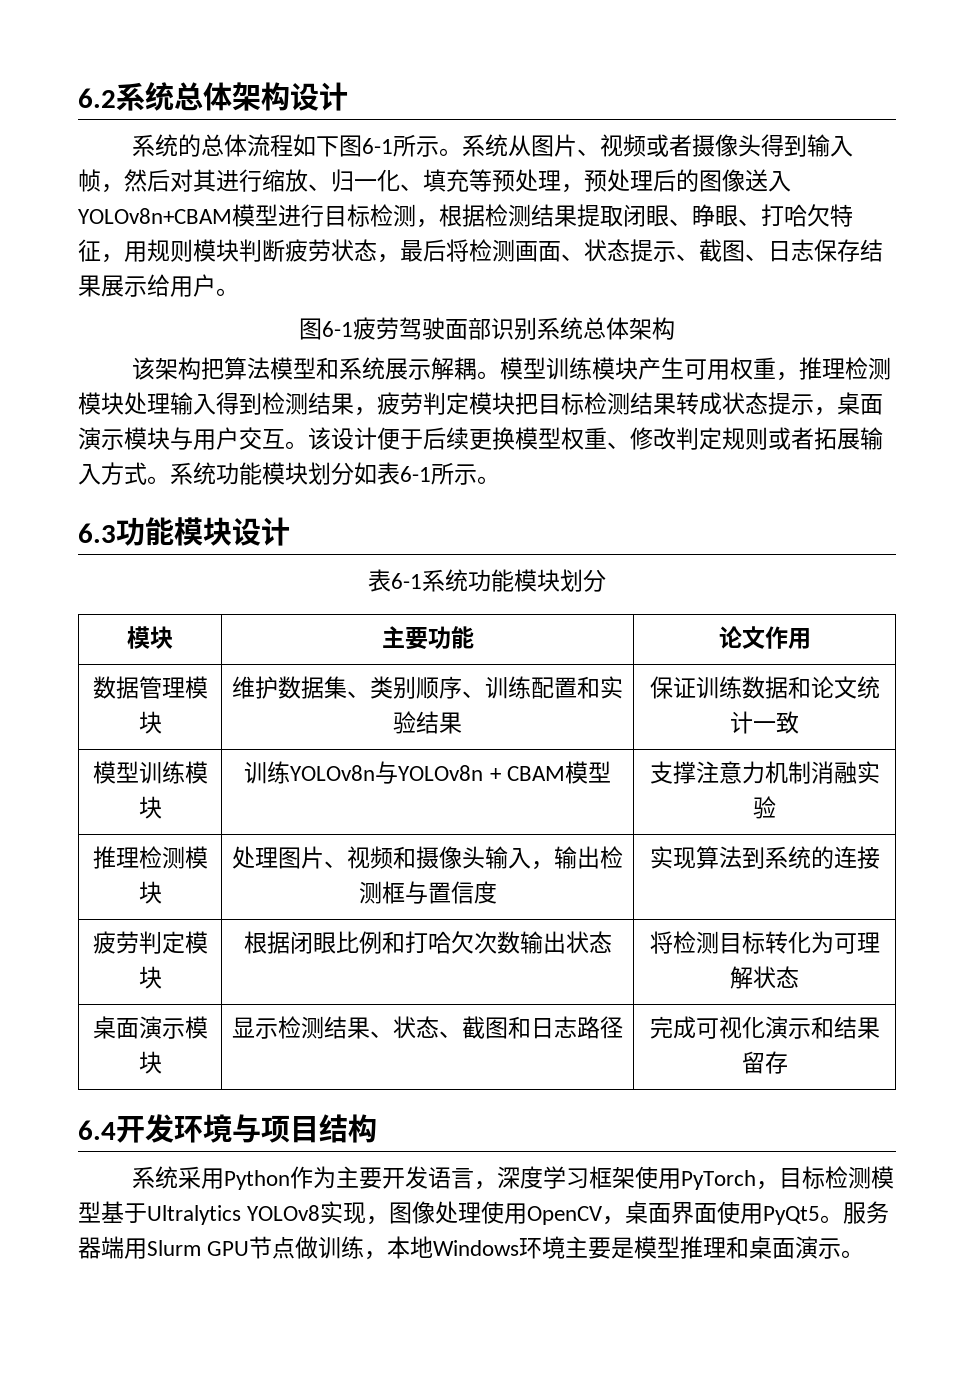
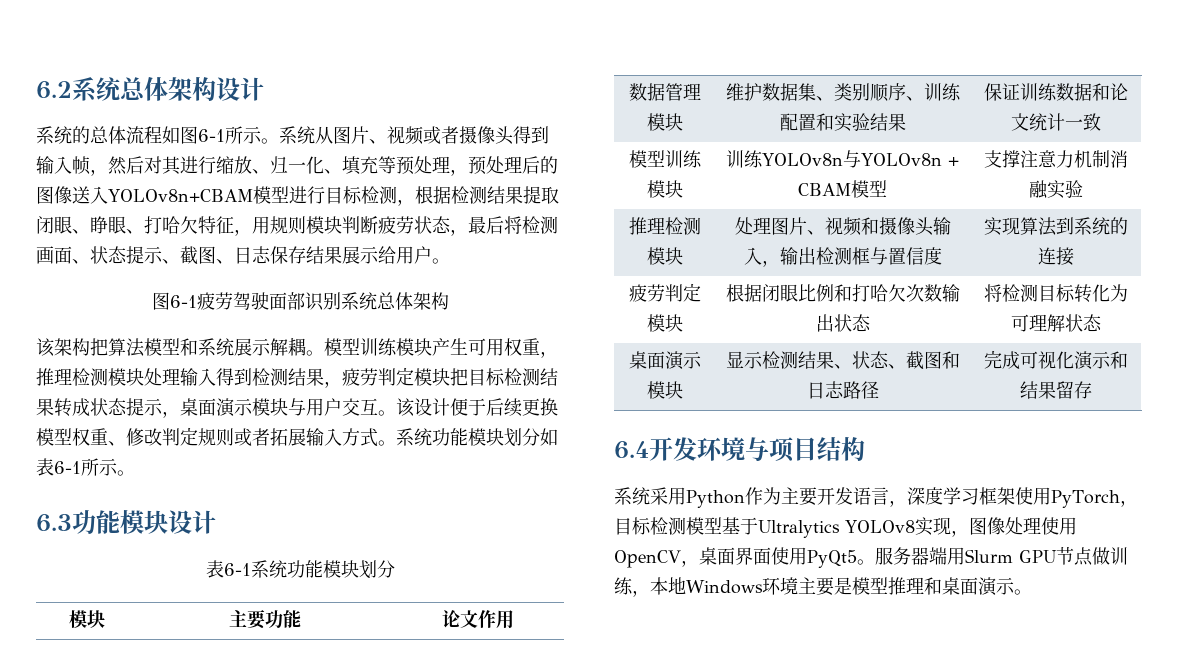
- 系统的总体流程如下图6-1所示。
+ 系统的总体流程如图6-1所示。

